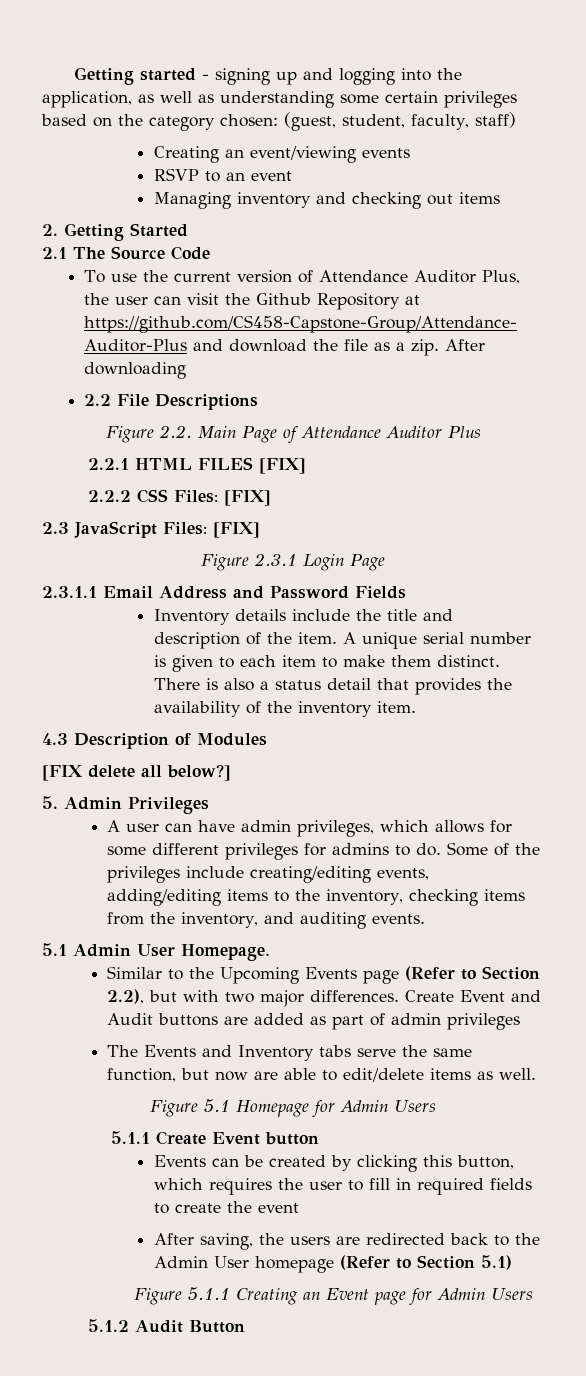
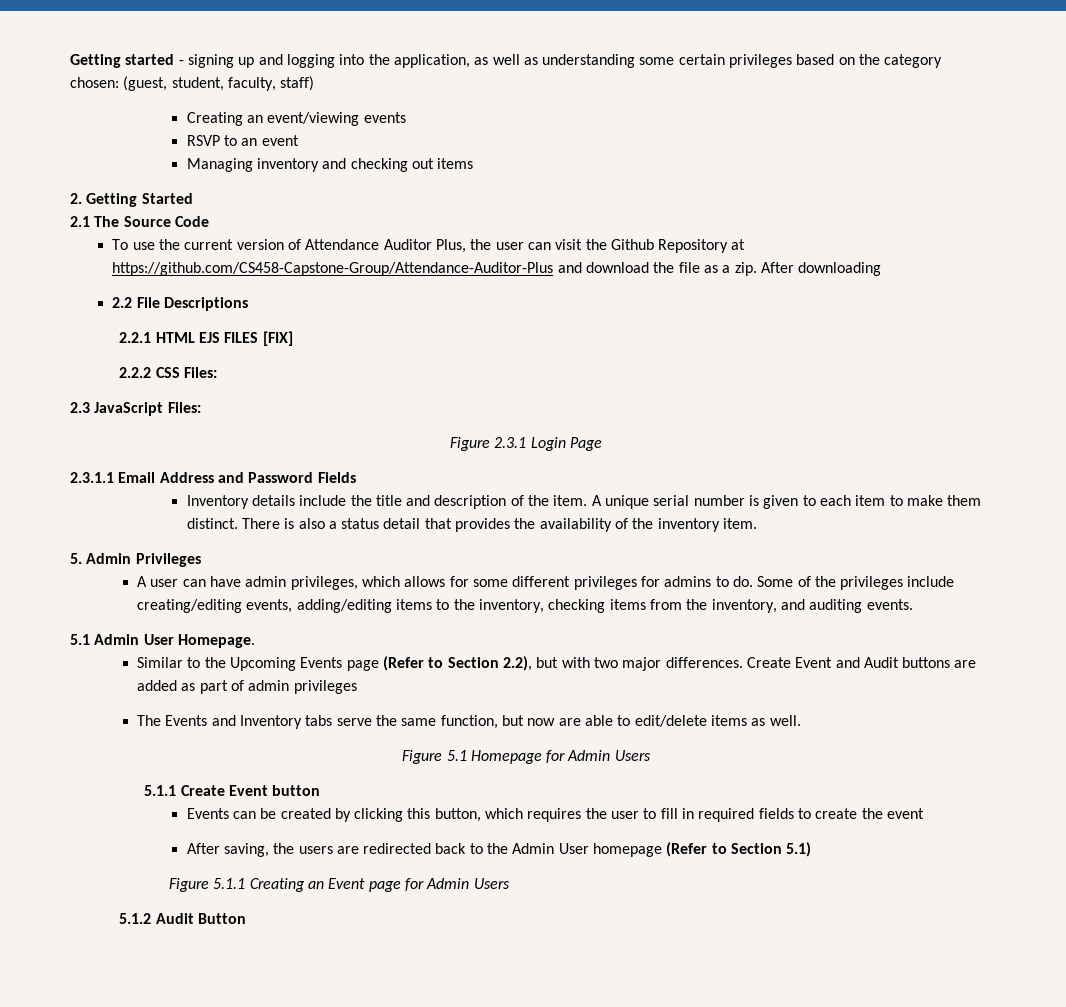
- Figure 2.2. Main Page of Attendance Auditor Plus
- 2.2.1 HTML FILES [FIX]
+ 2.2.1 HTML EJS FILES [FIX]
- 2.2.2 CSS Files: [FIX]
+ 2.2.2 CSS Files:
- 2.3 JavaScript Files: [FIX]
+ 2.3 JavaScript Files:
- 4.3 Description of Modules
- [FIX delete all below?]

